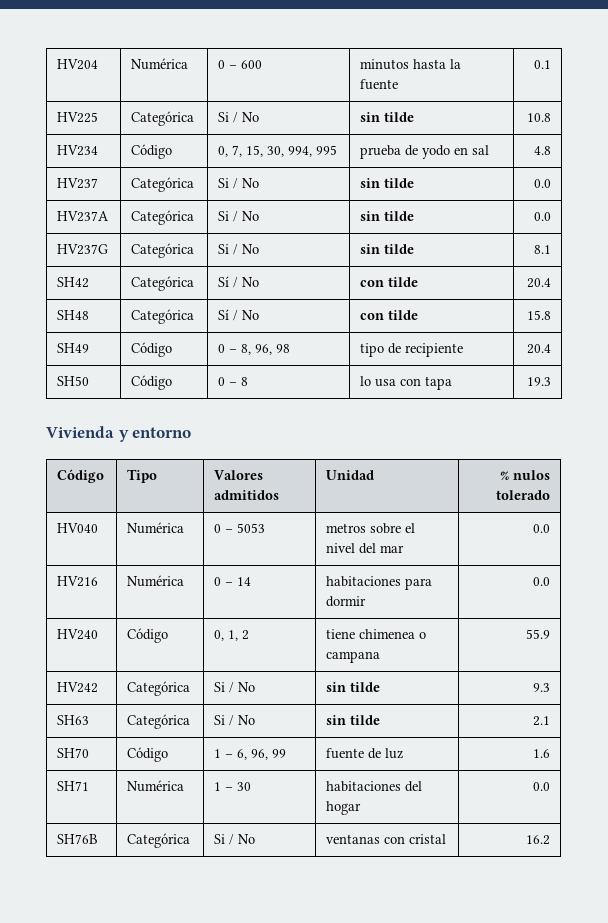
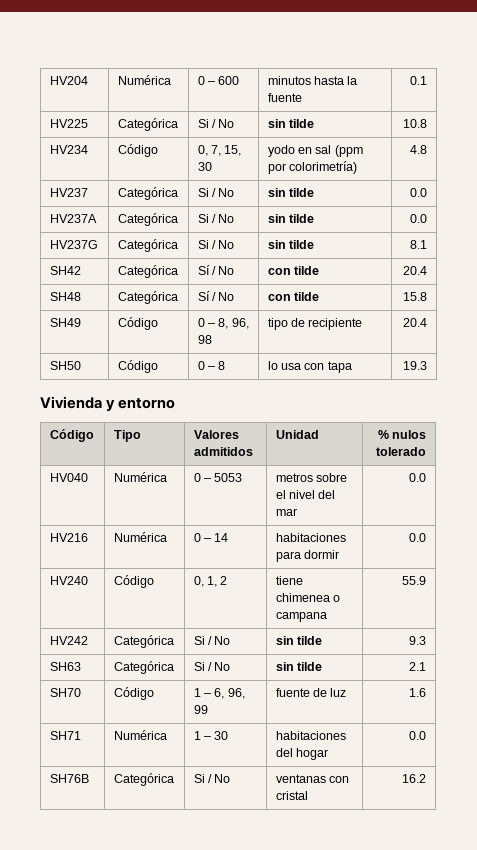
- HV234 | Código | 0, 7, 15, 30, 994, 995 | prueba de yodo en sal | 4.8
+ HV234 | Código | 0, 7, 15, 30 | yodo en sal (ppm por colorimetría) | 4.8

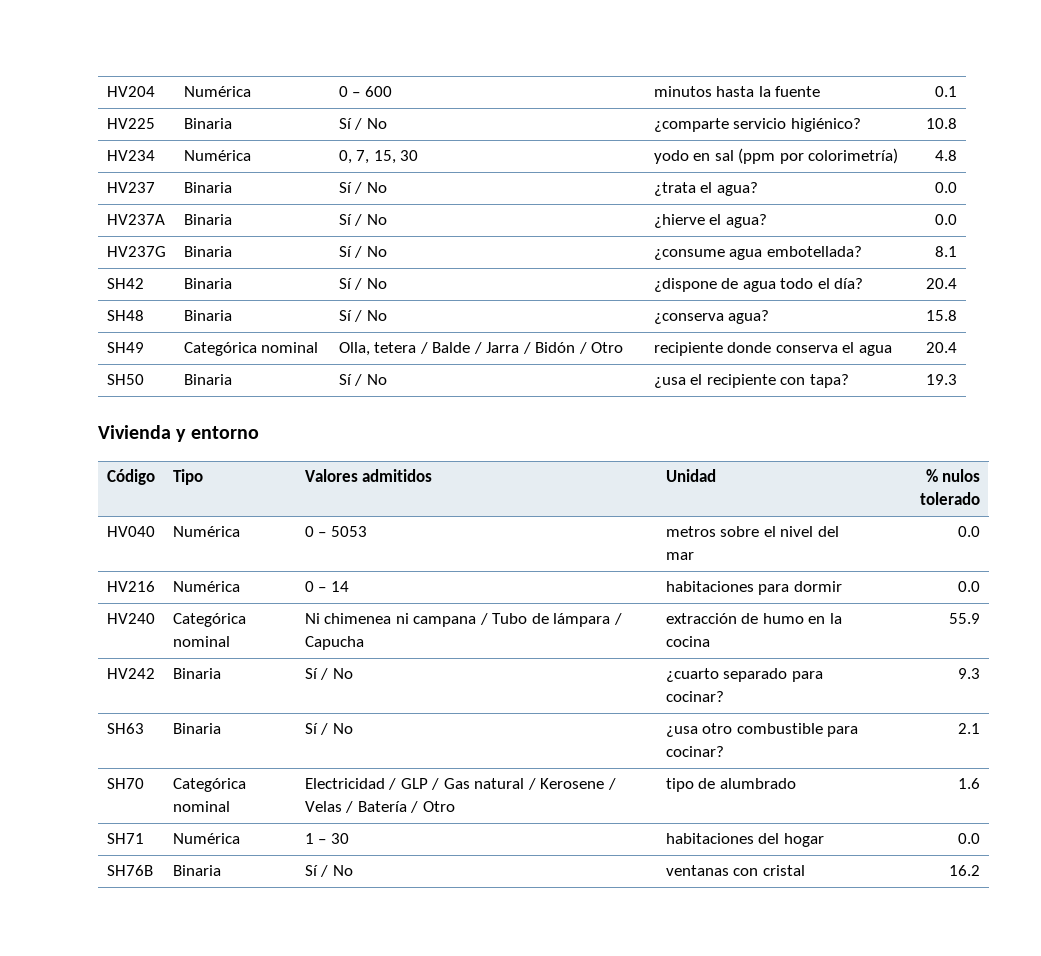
- HV225 | Categórica | Si / No | sin tilde | 10.8
+ HV225 | Binaria | Sí / No | ¿comparte servicio higiénico? | 10.8
- HV234 | Código | 0, 7, 15, 30 | yodo en sal (ppm por colorimetría) | 4.8
+ HV234 | Numérica | 0, 7, 15, 30 | yodo en sal (ppm por colorimetría) | 4.8
- HV237 | Categórica | Si / No | sin tilde | 0.0
+ HV237 | Binaria | Sí / No | ¿trata el agua? | 0.0
- HV237A | Categórica | Si / No | sin tilde | 0.0
+ HV237A | Binaria | Sí / No | ¿hierve el agua? | 0.0
- HV237G | Categórica | Si / No | sin tilde | 8.1
+ HV237G | Binaria | Sí / No | ¿consume agua embotellada? | 8.1
- SH42 | Categórica | Sí / No | con tilde | 20.4
+ SH42 | Binaria | Sí / No | ¿dispone de agua todo el día? | 20.4
- SH48 | Categórica | Sí / No | con tilde | 15.8
+ SH48 | Binaria | Sí / No | ¿conserva agua? | 15.8
- SH49 | Código | 0 – 8, 96, 98 | tipo de recipiente | 20.4
- SH50 | Código | 0 – 8 | lo usa con tapa | 19.3
+ SH49 | Categórica nominal | Olla, tetera / Balde / Jarra / Bidón / Otro | recipiente donde conserva el agua | 20.4
+ SH50 | Binaria | Sí / No | ¿usa el recipiente con tapa? | 19.3
- HV240 | Código | 0, 1, 2 | tiene chimenea o campana | 55.9
+ HV240 | Categórica nominal | Ni chimenea ni campana / Tubo de lámpara / Capucha | extracción de humo en la cocina | 55.9
- HV242 | Categórica | Si / No | sin tilde | 9.3
+ HV242 | Binaria | Sí / No | ¿cuarto separado para cocinar? | 9.3
- SH63 | Categórica | Si / No | sin tilde | 2.1
- SH70 | Código | 1 – 6, 96, 99 | fuente de luz | 1.6
+ SH63 | Binaria | Sí / No | ¿usa otro combustible para cocinar? | 2.1
+ SH70 | Categórica nominal | Electricidad / GLP / Gas natural / Kerosene / Velas / Batería / Otro | tipo de alumbrado | 1.6
- SH76B | Categórica | Si / No | ventanas con cristal | 16.2
+ SH76B | Binaria | Sí / No | ventanas con cristal | 16.2

